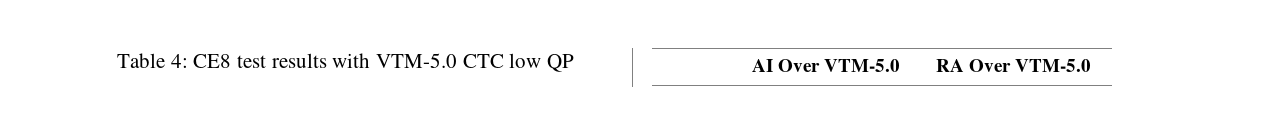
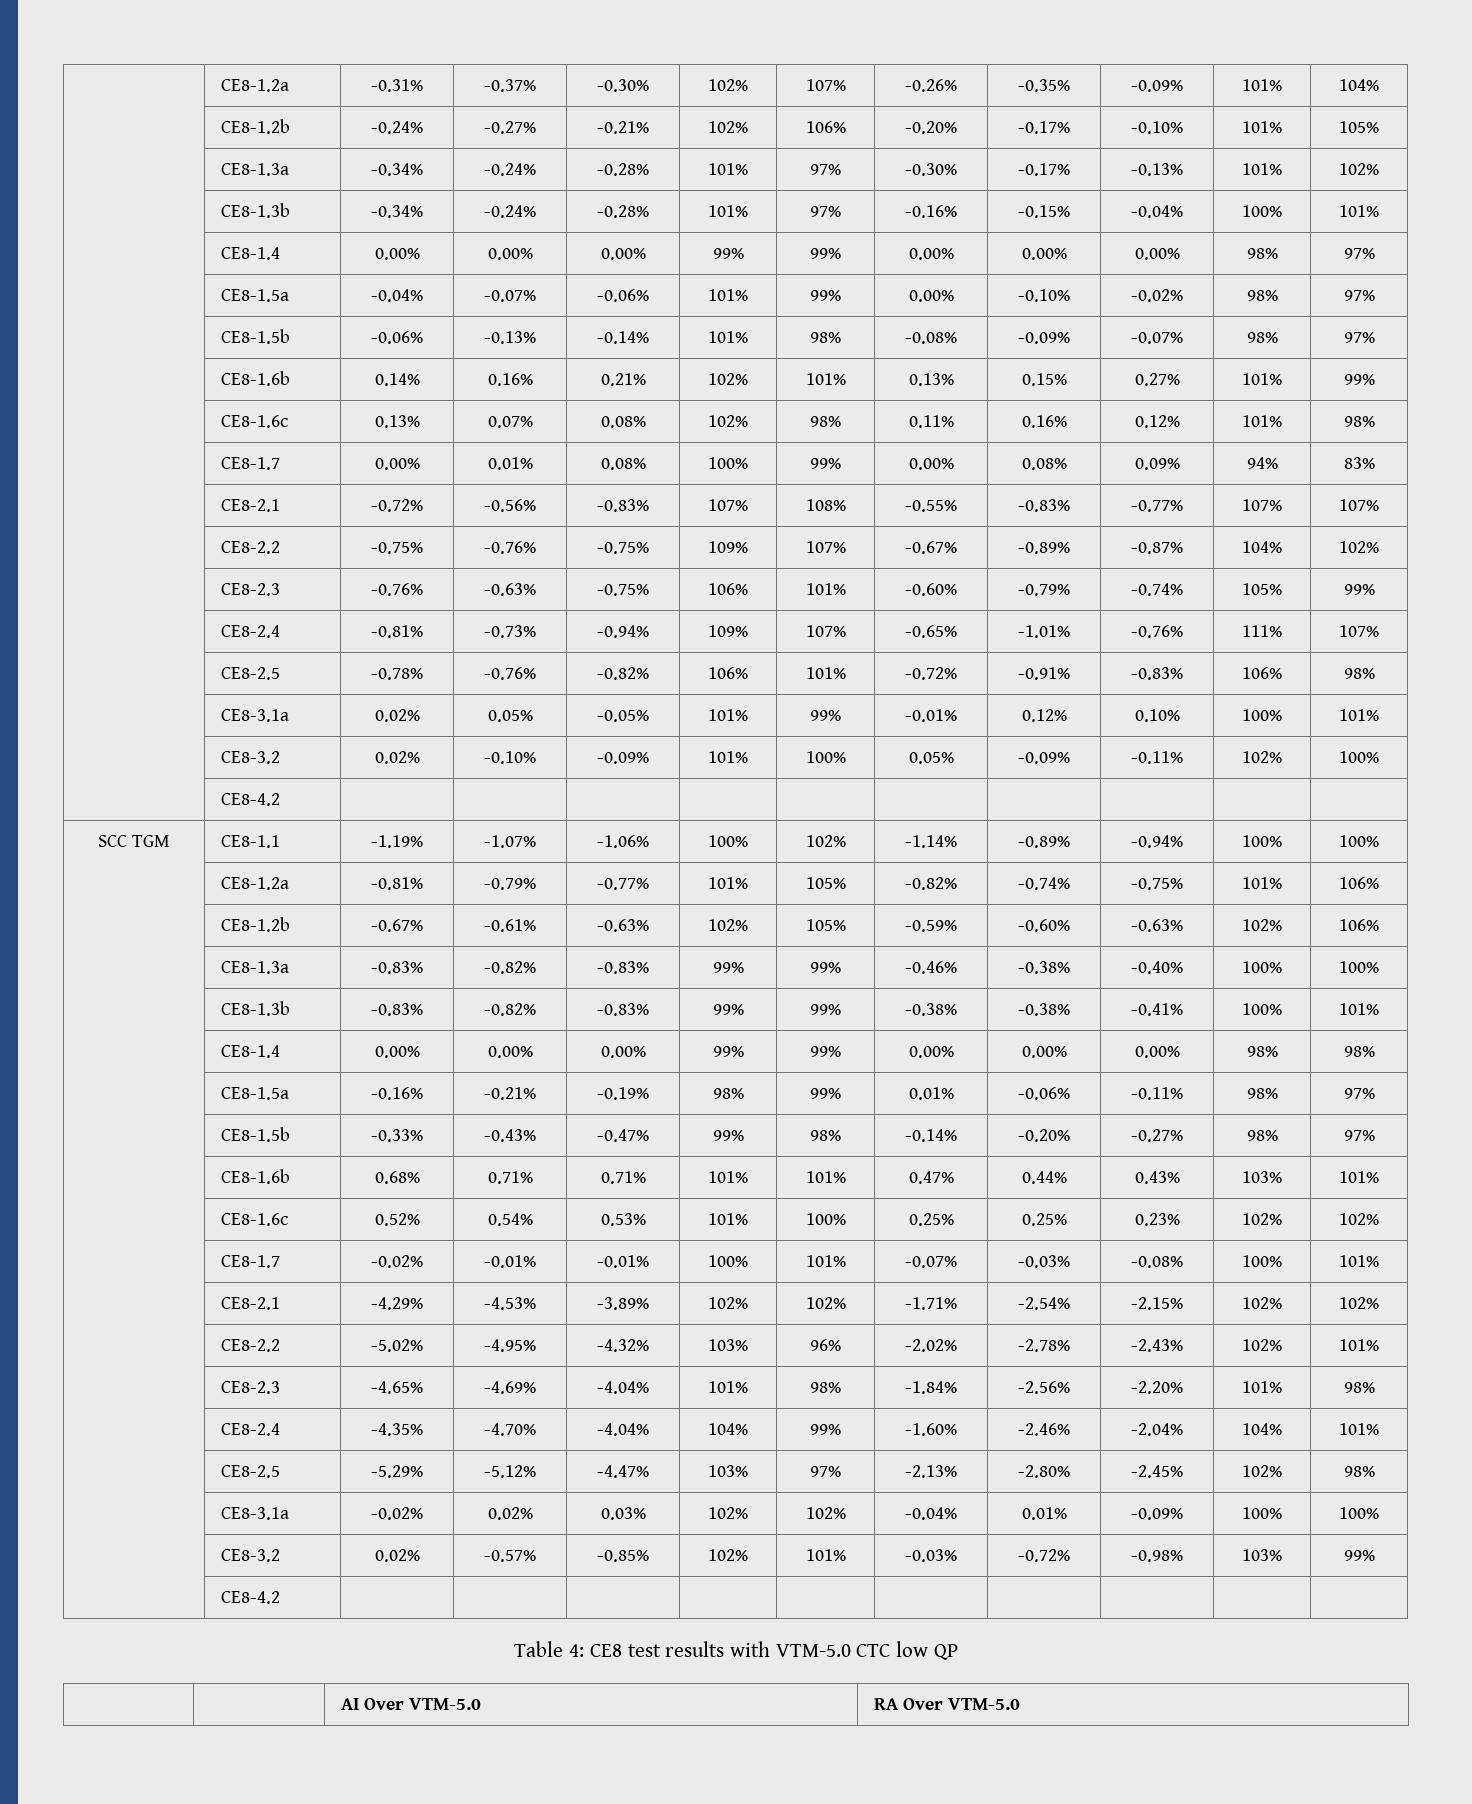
+ | CE8-1.2a | -0.31% | -0.37% | -0.30% | 102% | 107% | -0.26% | -0.35% | -0.09% | 101% | 104%
+ | CE8-1.2b | -0.24% | -0.27% | -0.21% | 102% | 106% | -0.20% | -0.17% | -0.10% | 101% | 105%
+ | CE8-1.3a | -0.34% | -0.24% | -0.28% | 101% | 97% | -0.30% | -0.17% | -0.13% | 101% | 102%
+ | CE8-1.3b | -0.34% | -0.24% | -0.28% | 101% | 97% | -0.16% | -0.15% | -0.04% | 100% | 101%
+ | CE8-1.4 | 0.00% | 0.00% | 0.00% | 99% | 99% | 0.00% | 0.00% | 0.00% | 98% | 97%
+ | CE8-1.5a | -0.04% | -0.07% | -0.06% | 101% | 99% | 0.00% | -0.10% | -0.02% | 98% | 97%
+ | CE8-1.5b | -0.06% | -0.13% | -0.14% | 101% | 98% | -0.08% | -0.09% | -0.07% | 98% | 97%
+ | CE8-1.6b | 0.14% | 0.16% | 0.21% | 102% | 101% | 0.13% | 0.15% | 0.27% | 101% | 99%
+ | CE8-1.6c | 0.13% | 0.07% | 0.08% | 102% | 98% | 0.11% | 0.16% | 0.12% | 101% | 98%
+ | CE8-1.7 | 0.00% | 0.01% | 0.08% | 100% | 99% | 0.00% | 0.08% | 0.09% | 94% | 83%
+ | CE8-2.1 | -0.72% | -0.56% | -0.83% | 107% | 108% | -0.55% | -0.83% | -0.77% | 107% | 107%
+ | CE8-2.2 | -0.75% | -0.76% | -0.75% | 109% | 107% | -0.67% | -0.89% | -0.87% | 104% | 102%
+ | CE8-2.3 | -0.76% | -0.63% | -0.75% | 106% | 101% | -0.60% | -0.79% | -0.74% | 105% | 99%
+ | CE8-2.4 | -0.81% | -0.73% | -0.94% | 109% | 107% | -0.65% | -1.01% | -0.76% | 111% | 107%
+ | CE8-2.5 | -0.78% | -0.76% | -0.82% | 106% | 101% | -0.72% | -0.91% | -0.83% | 106% | 98%
+ | CE8-3.1a | 0.02% | 0.05% | -0.05% | 101% | 99% | -0.01% | 0.12% | 0.10% | 100% | 101%
+ | CE8-3.2 | 0.02% | -0.10% | -0.09% | 101% | 100% | 0.05% | -0.09% | -0.11% | 102% | 100%
+ | CE8-4.2 | | | | | | | | | |
+ SCC TGM | CE8-1.1 | -1.19% | -1.07% | -1.06% | 100% | 102% | -1.14% | -0.89% | -0.94% | 100% | 100%
+ | CE8-1.2a | -0.81% | -0.79% | -0.77% | 101% | 105% | -0.82% | -0.74% | -0.75% | 101% | 106%
+ | CE8-1.2b | -0.67% | -0.61% | -0.63% | 102% | 105% | -0.59% | -0.60% | -0.63% | 102% | 106%
+ | CE8-1.3a | -0.83% | -0.82% | -0.83% | 99% | 99% | -0.46% | -0.38% | -0.40% | 100% | 100%
+ | CE8-1.3b | -0.83% | -0.82% | -0.83% | 99% | 99% | -0.38% | -0.38% | -0.41% | 100% | 101%
+ | CE8-1.4 | 0.00% | 0.00% | 0.00% | 99% | 99% | 0.00% | 0.00% | 0.00% | 98% | 98%
+ | CE8-1.5a | -0.16% | -0.21% | -0.19% | 98% | 99% | 0.01% | -0.06% | -0.11% | 98% | 97%
+ | CE8-1.5b | -0.33% | -0.43% | -0.47% | 99% | 98% | -0.14% | -0.20% | -0.27% | 98% | 97%
+ | CE8-1.6b | 0.68% | 0.71% | 0.71% | 101% | 101% | 0.47% | 0.44% | 0.43% | 103% | 101%
+ | CE8-1.6c | 0.52% | 0.54% | 0.53% | 101% | 100% | 0.25% | 0.25% | 0.23% | 102% | 102%
+ | CE8-1.7 | -0.02% | -0.01% | -0.01% | 100% | 101% | -0.07% | -0.03% | -0.08% | 100% | 101%
+ | CE8-2.1 | -4.29% | -4.53% | -3.89% | 102% | 102% | -1.71% | -2.54% | -2.15% | 102% | 102%
+ | CE8-2.2 | -5.02% | -4.95% | -4.32% | 103% | 96% | -2.02% | -2.78% | -2.43% | 102% | 101%
+ | CE8-2.3 | -4.65% | -4.69% | -4.04% | 101% | 98% | -1.84% | -2.56% | -2.20% | 101% | 98%
+ | CE8-2.4 | -4.35% | -4.70% | -4.04% | 104% | 99% | -1.60% | -2.46% | -2.04% | 104% | 101%
+ | CE8-2.5 | -5.29% | -5.12% | -4.47% | 103% | 97% | -2.13% | -2.80% | -2.45% | 102% | 98%
+ | CE8-3.1a | -0.02% | 0.02% | 0.03% | 102% | 102% | -0.04% | 0.01% | -0.09% | 100% | 100%
+ | CE8-3.2 | 0.02% | -0.57% | -0.85% | 102% | 101% | -0.03% | -0.72% | -0.98% | 103% | 99%
+ | CE8-4.2 | | | | | | | | | |

